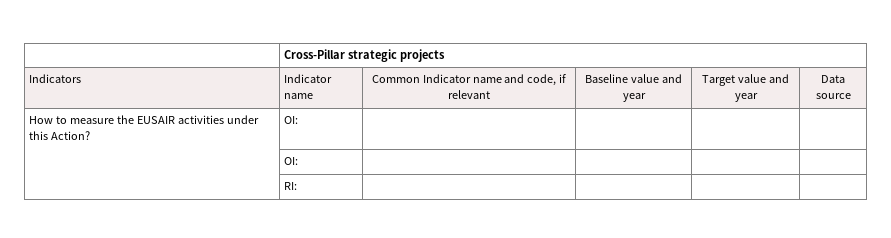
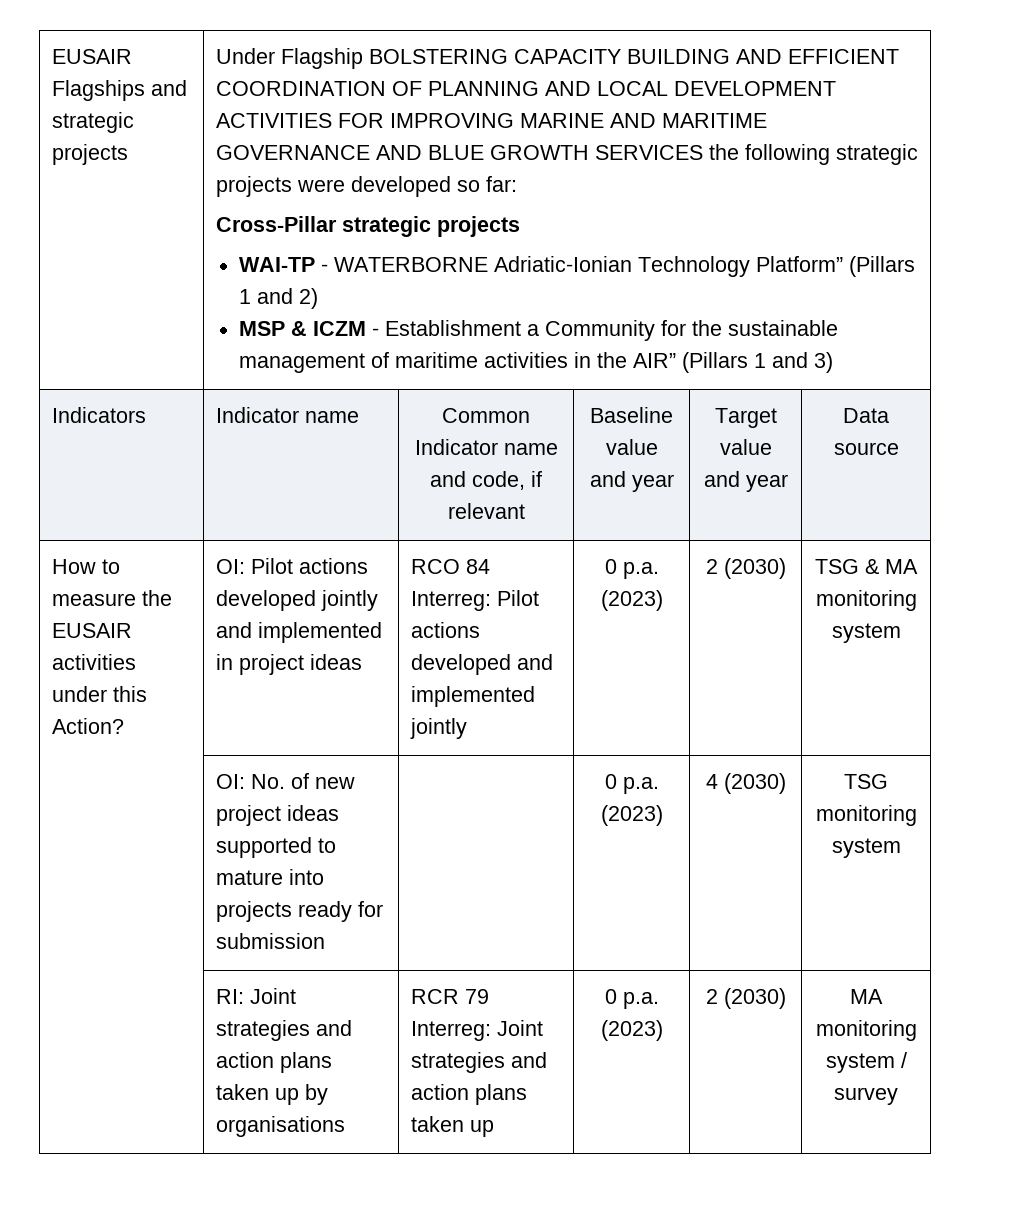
+ EUSAIR Flagships and strategic projects | Under Flagship BOLSTERING CAPACITY BUILDING AND EFFICIENT COORDINATION OF PLANNING AND LOCAL DEVELOPMENT ACTIVITIES FOR IMPROVING MARINE AND MARITIME GOVERNANCE AND BLUE GROWTH SERVICES the following strategic projects were developed so far:
  Cross-Pillar strategic projects
+ WAI-TP - WATERBORNE Adriatic-Ionian Technology Platform” (Pillars 1 and 2)
+ MSP & ICZM - Establishment a Community for the sustainable management of maritime activities in the AIR” (Pillars 1 and 3)
- How to measure the EUSAIR activities under this Action? | OI: | | | |
- | OI: | | | |
- | RI: | | | |
+ How to measure the EUSAIR activities under this Action? | OI: Pilot actions developed jointly and implemented in project ideas | RCO 84 Interreg: Pilot actions developed and implemented jointly | 0 p.a. (2023) | 2 (2030) | TSG & MA monitoring system
+ | OI: No. of new project ideas supported to mature into projects ready for submission | | 0 p.a. (2023) | 4 (2030) | TSG monitoring system
+ | RI: Joint strategies and action plans taken up by organisations | RCR 79 Interreg: Joint strategies and action plans taken up | 0 p.a. (2023) | 2 (2030) | MA monitoring system / survey

